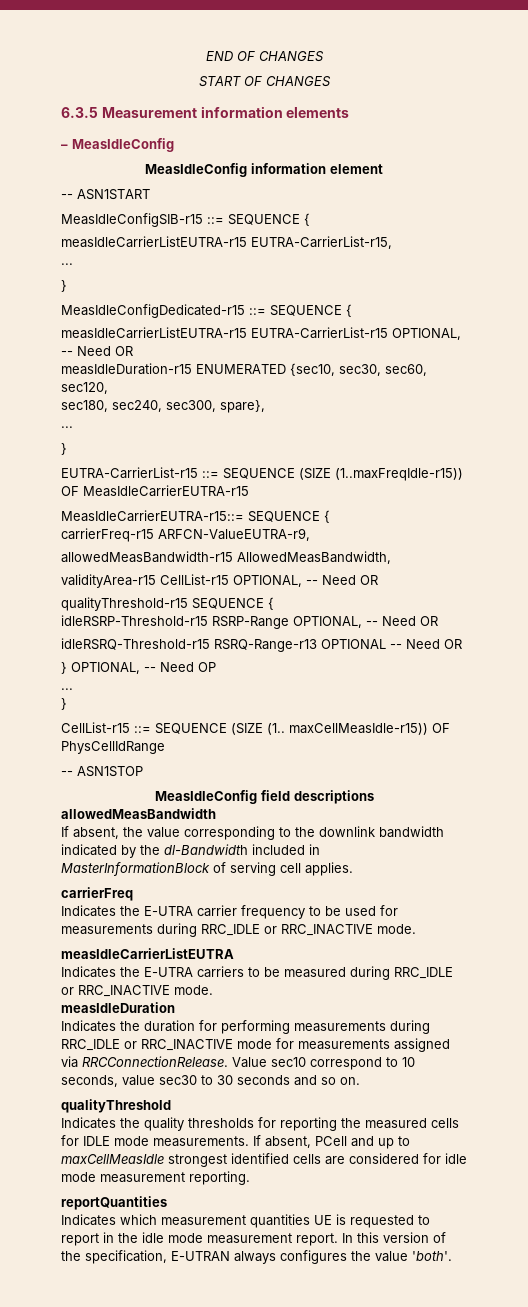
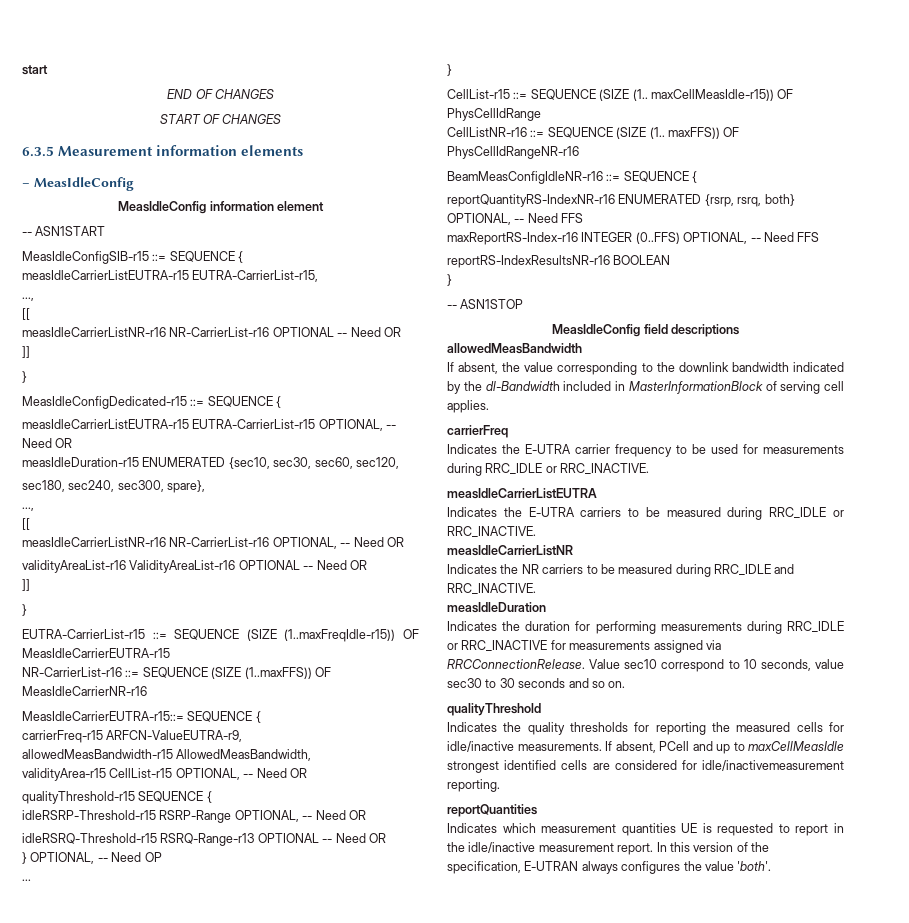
+ start
  measIdleCarrierListEUTRA-r15 EUTRA-CarrierList-r15,
- ...
+ ...,
+ [[
+ measIdleCarrierListNR-r16 NR-CarrierList-r16 OPTIONAL -- Need OR
+ ]]
  sec180, sec240, sec300, spare},
- ...
+ ...,
+ [[
+ measIdleCarrierListNR-r16 NR-CarrierList-r16 OPTIONAL, -- Need OR
+ validityAreaList-r16 ValidityAreaList-r16 OPTIONAL -- Need OR
+ ]]
+ NR-CarrierList-r16 ::= SEQUENCE (SIZE (1..maxFFS)) OF MeasIdleCarrierNR-r16
+ CellListNR-r16 ::= SEQUENCE (SIZE (1.. maxFFS)) OF PhysCellIdRangeNR-r16
+ BeamMeasConfigIdleNR-r16 ::= SEQUENCE {
+ reportQuantityRS-IndexNR-r16 ENUMERATED {rsrp, rsrq, both} OPTIONAL, -- Need FFS
+ maxReportRS-Index-r16 INTEGER (0..FFS) OPTIONAL, -- Need FFS
+ reportRS-IndexResultsNR-r16 BOOLEAN
+ }
- Indicates the E-UTRA carrier frequency to be used for measurements during RRC_IDLE or RRC_INACTIVE mode.
+ Indicates the E-UTRA carrier frequency to be used for measurements during RRC_IDLE or RRC_INACTIVE.
- Indicates the E-UTRA carriers to be measured during RRC_IDLE or RRC_INACTIVE mode.
+ Indicates the E-UTRA carriers to be measured during RRC_IDLE or RRC_INACTIVE.
+ measIdleCarrierListNR
+ Indicates the NR carriers to be measured during RRC_IDLE and RRC_INACTIVE.
- Indicates the duration for performing measurements during RRC_IDLE or RRC_INACTIVE mode for measurements assigned via RRCConnectionRelease.
+ Indicates the duration for performing measurements during RRC_IDLE or RRC_INACTIVE for measurements assigned via RRCConnectionRelease.
- Indicates the quality thresholds for reporting the measured cells for IDLE mode measurements.
+ Indicates the quality thresholds for reporting the measured cells for idle/inactive measurements.
- If absent, PCell and up to maxCellMeasIdle strongest identified cells are considered for idle mode measurement reporting.
+ If absent, PCell and up to maxCellMeasIdle strongest identified cells are considered for idle/inactivemeasurement reporting.
- Indicates which measurement quantities UE is requested to report in the idle mode measurement report.
+ Indicates which measurement quantities UE is requested to report in the idle/inactive measurement report.

